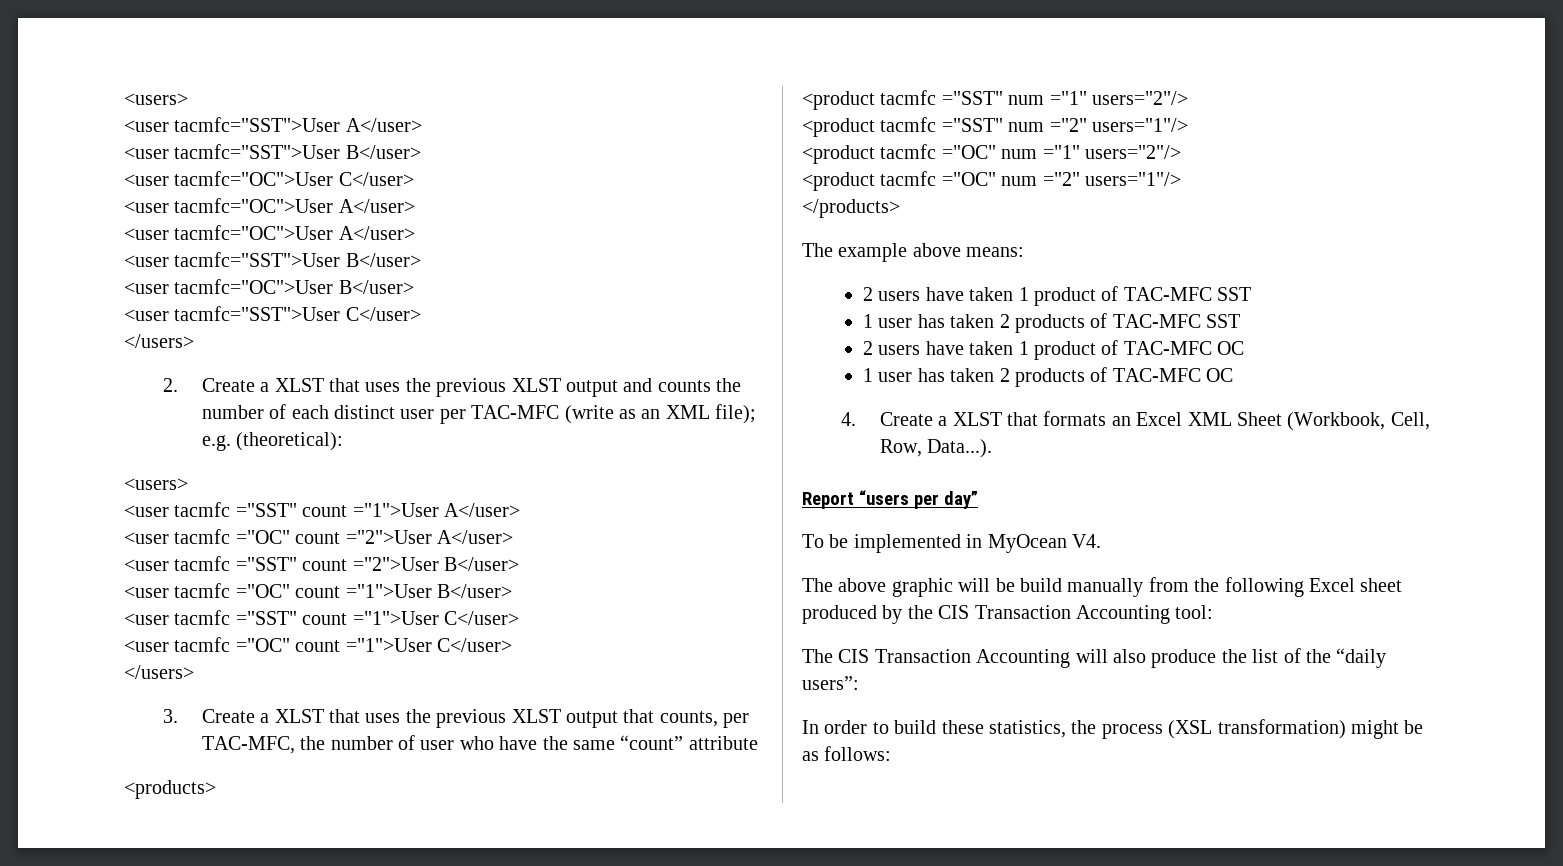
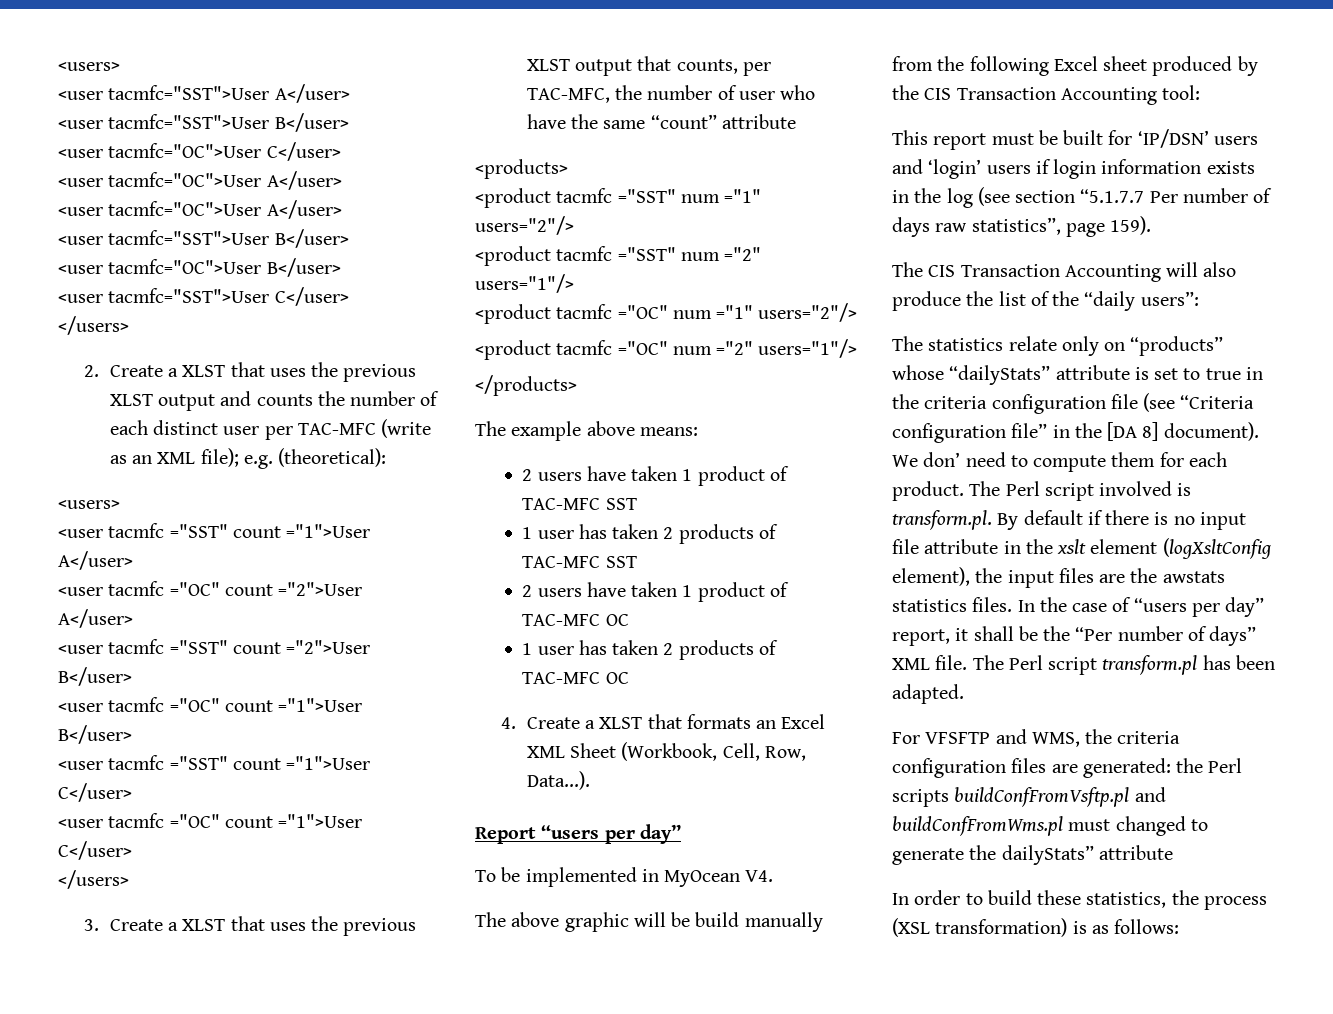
+ This report must be built for ‘IP/DSN’ users and ‘login’ users if login information exists in the log (see section “5.1.7.7 Per number of days raw statistics”, page 159).
+ The statistics relate only on “products” whose “dailyStats” attribute is set to true in the criteria configuration file (see “Criteria configuration file” in the [DA 8] document). We don’ need to compute them for each product. The Perl script involved is transform.pl. By default if there is no input file attribute in the xslt element (logXsltConfig element), the input files are the awstats statistics files. In the case of “users per day” report, it shall be the “Per number of days” XML file. The Perl script transform.pl has been adapted.
+ For VFSFTP and WMS, the criteria configuration files are generated: the Perl scripts buildConfFromVsftp.pl and buildConfFromWms.pl must changed to generate the dailyStats” attribute
- In order to build these statistics, the process (XSL transformation) might be as follows:
+ In order to build these statistics, the process (XSL transformation) is as follows:

